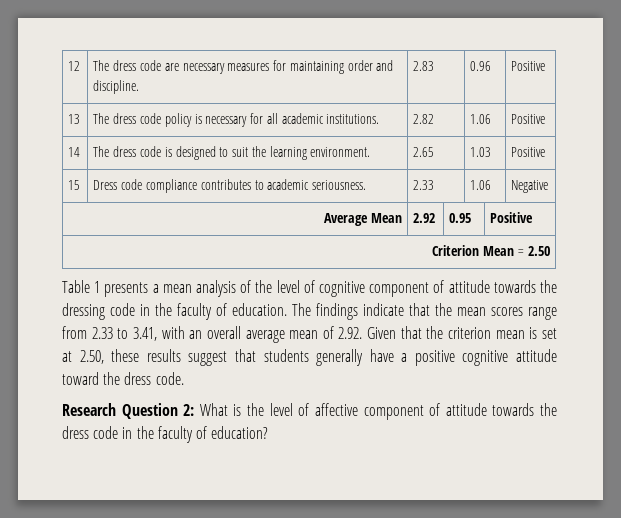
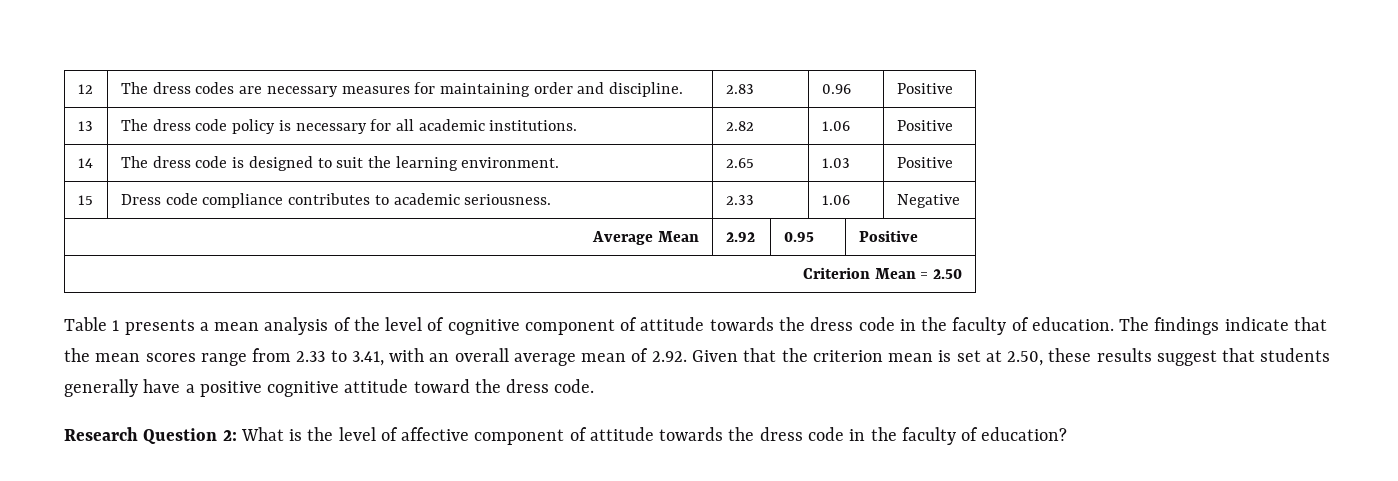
- 12 | The dress code are necessary measures for maintaining order and discipline. | 2.83 | 0.96 | Positive
+ 12 | The dress codes are necessary measures for maintaining order and discipline. | 2.83 | 0.96 | Positive
- Table 1 presents a mean analysis of the level of cognitive component of attitude towards the dressing code in the faculty of education.
+ Table 1 presents a mean analysis of the level of cognitive component of attitude towards the dress code in the faculty of education.

